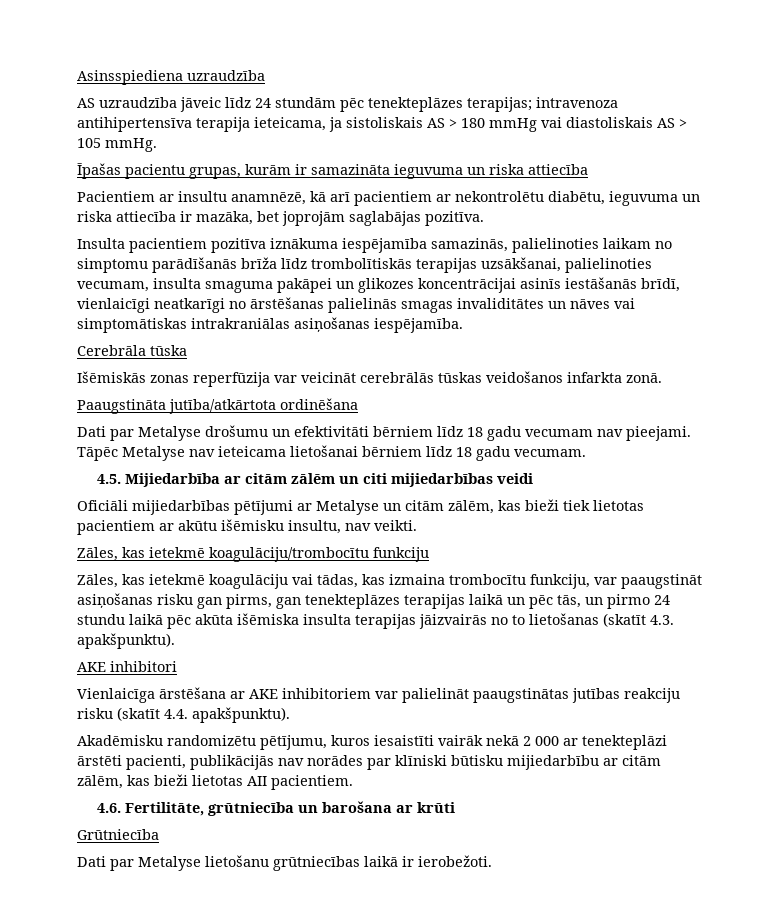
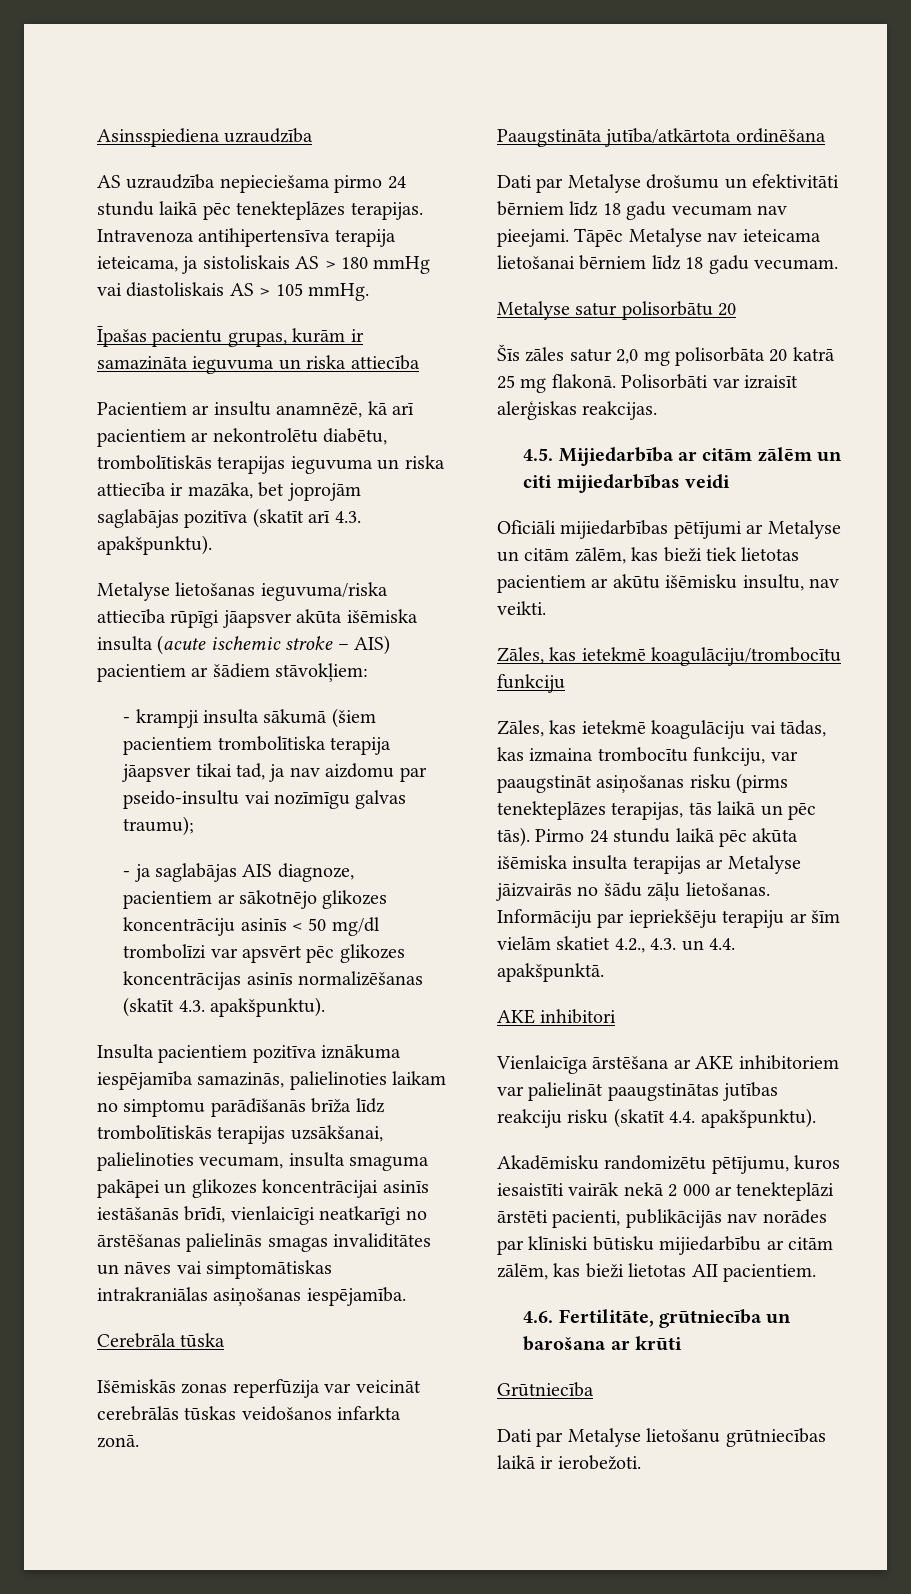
- AS uzraudzība jāveic līdz 24 stundām pēc tenekteplāzes terapijas; intravenoza antihipertensīva terapija ieteicama, ja sistoliskais AS > 180 mmHg vai diastoliskais AS > 105 mmHg.
+ AS uzraudzība nepieciešama pirmo 24 stundu laikā pēc tenekteplāzes terapijas. Intravenoza antihipertensīva terapija ieteicama, ja sistoliskais AS > 180 mmHg vai diastoliskais AS > 105 mmHg.
- Pacientiem ar insultu anamnēzē, kā arī pacientiem ar nekontrolētu diabētu, ieguvuma un riska attiecība ir mazāka, bet joprojām saglabājas pozitīva.
+ Pacientiem ar insultu anamnēzē, kā arī pacientiem ar nekontrolētu diabētu, trombolītiskās terapijas ieguvuma un riska attiecība ir mazāka, bet joprojām saglabājas pozitīva (skatīt arī 4.3. apakšpunktu).
+ Metalyse lietošanas ieguvuma/riska attiecība rūpīgi jāapsver akūta išēmiska insulta (acute ischemic stroke – AIS) pacientiem ar šādiem stāvokļiem:
+ - krampji insulta sākumā (šiem pacientiem trombolītiska terapija jāapsver tikai tad, ja nav aizdomu par pseido-insultu vai nozīmīgu galvas traumu);
+ - ja saglabājas AIS diagnoze, pacientiem ar sākotnējo glikozes koncentrāciju asinīs < 50 mg/dl trombolīzi var apsvērt pēc glikozes koncentrācijas asinīs normalizēšanas (skatīt 4.3. apakšpunktu).
+ Metalyse satur polisorbātu 20
+ Šīs zāles satur 2,0 mg polisorbāta 20 katrā 25 mg flakonā. Polisorbāti var izraisīt alerģiskas reakcijas.
- Zāles, kas ietekmē koagulāciju vai tādas, kas izmaina trombocītu funkciju, var paaugstināt asiņošanas risku gan pirms, gan tenekteplāzes terapijas laikā un pēc tās, un pirmo 24 stundu laikā pēc akūta išēmiska insulta terapijas jāizvairās no to lietošanas (skatīt 4.3. apakšpunktu).
+ Zāles, kas ietekmē koagulāciju vai tādas, kas izmaina trombocītu funkciju, var paaugstināt asiņošanas risku (pirms tenekteplāzes terapijas, tās laikā un pēc tās). Pirmo 24 stundu laikā pēc akūta išēmiska insulta terapijas ar Metalyse jāizvairās no šādu zāļu lietošanas. Informāciju par iepriekšēju terapiju ar šīm vielām skatiet 4.2., 4.3. un 4.4. apakšpunktā.

